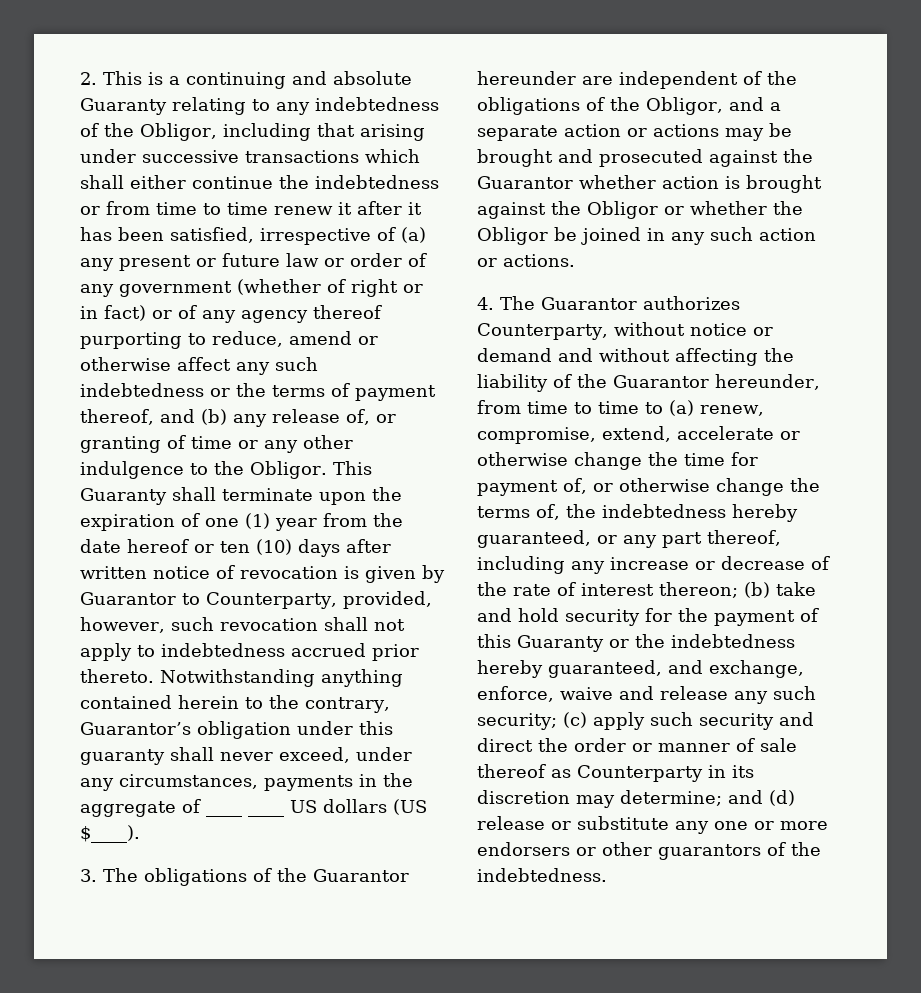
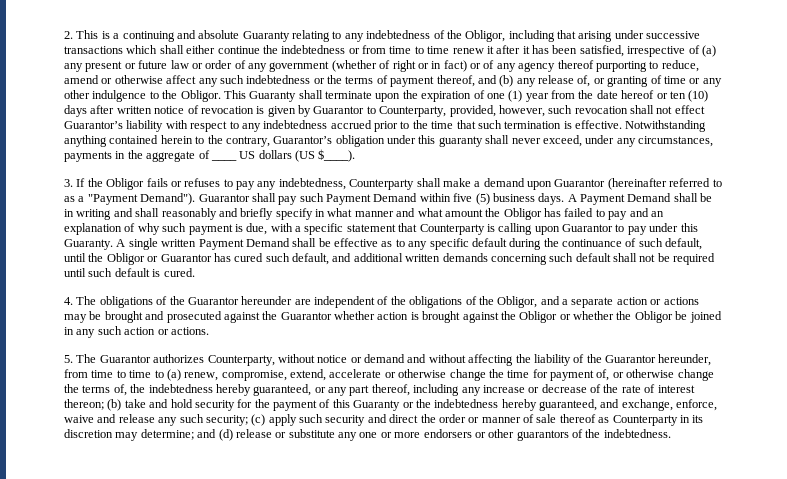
- This Guaranty shall terminate upon the expiration of one (1) year from the date hereof or ten (10) days after written notice of revocation is given by Guarantor to Counterparty, provided, however, such revocation shall not apply to indebtedness accrued prior thereto.
+ This Guaranty shall terminate upon the expiration of one (1) year from the date hereof or ten (10) days after written notice of revocation is given by Guarantor to Counterparty, provided, however, such revocation shall not effect Guarantor’s liability with respect to any indebtedness accrued prior to the time that such termination is effective.
- Notwithstanding anything contained herein to the contrary, Guarantor’s obligation under this guaranty shall never exceed, under any circumstances, payments in the aggregate of ____ ____ US dollars (US $____).
+ Notwithstanding anything contained herein to the contrary, Guarantor’s obligation under this guaranty shall never exceed, under any circumstances, payments in the aggregate of ____ US dollars (US $____).
- 3. The obligations of the Guarantor hereunder are independent of the obligations of the Obligor, and a separate action or actions may be brought and prosecuted against the Guarantor whether action is brought against the Obligor or whether the Obligor be joined in any such action or actions.
+ 3. If the Obligor fails or refuses to pay any indebtedness, Counterparty shall make a demand upon Guarantor (hereinafter referred to as a "Payment Demand"). Guarantor shall pay such Payment Demand within five (5) business days. A Payment Demand shall be in writing and shall reasonably and briefly specify in what manner and what amount the Obligor has failed to pay and an explanation of why such payment is due, with a specific statement that Counterparty is calling upon Guarantor to pay under this Guaranty. A single written Payment Demand shall be effective as to any specific default during the continuance of such default, until the Obligor or Guarantor has cured such default, and additional written demands concerning such default shall not be required until such default is cured.
+ 4. The obligations of the Guarantor hereunder are independent of the obligations of the Obligor, and a separate action or actions may be brought and prosecuted against the Guarantor whether action is brought against the Obligor or whether the Obligor be joined in any such action or actions.
- 4. The Guarantor authorizes Counterparty, without notice or demand and without affecting the liability of the Guarantor hereunder, from time to time to (a) renew, compromise, extend, accelerate or otherwise change the time for payment of, or otherwise change the terms of, the indebtedness hereby guaranteed, or any part thereof, including any increase or decrease of the rate of interest thereon;
+ 5. The Guarantor authorizes Counterparty, without notice or demand and without affecting the liability of the Guarantor hereunder, from time to time to (a) renew, compromise, extend, accelerate or otherwise change the time for payment of, or otherwise change the terms of, the indebtedness hereby guaranteed, or any part thereof, including any increase or decrease of the rate of interest thereon;

